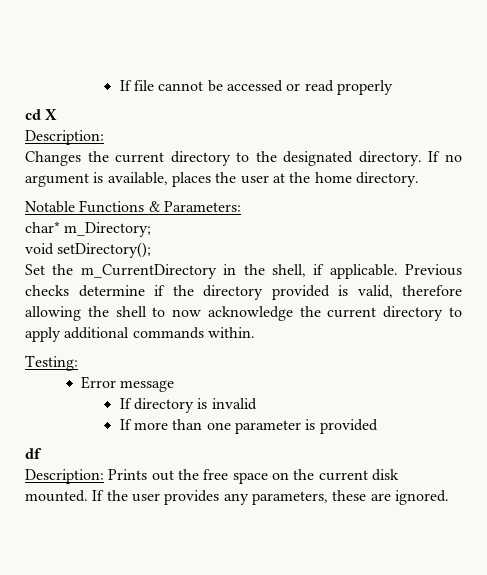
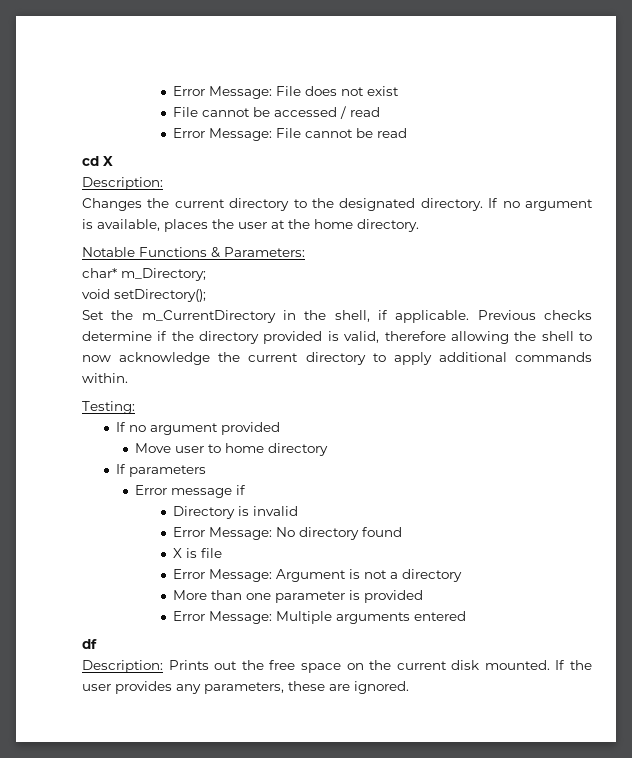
- If file cannot be accessed or read properly
+ Error Message: File does not exist
+ File cannot be accessed / read
+ Error Message: File cannot be read
+ If no argument provided
+ Move user to home directory
+ If parameters
- Error message
- If directory is invalid
+ Error message if
+ Directory is invalid
- If more than one parameter is provided
+ Error Message: No directory found
+ X is file
+ Error Message: Argument is not a directory
+ More than one parameter is provided
+ Error Message: Multiple arguments entered

